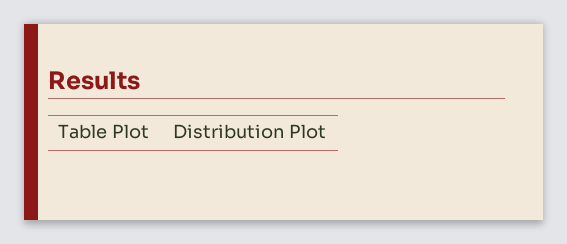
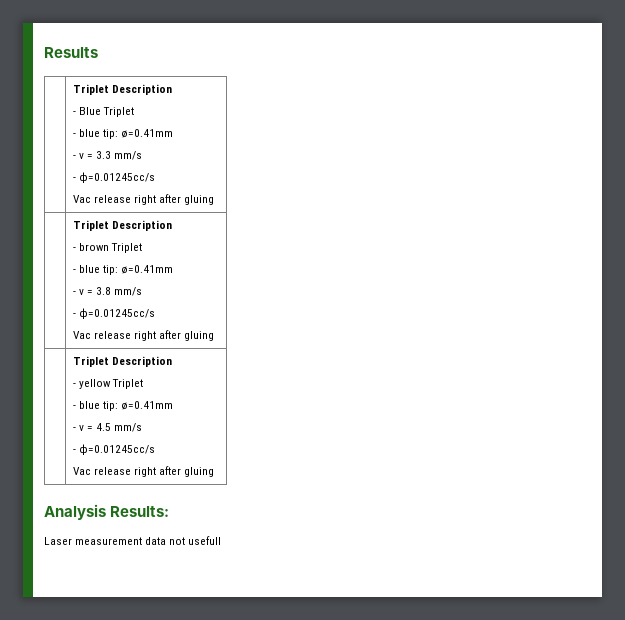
  Results
- Table Plot | Distribution Plot
+ | Triplet Description
+ - Blue Triplet
+ - blue tip: ø=0.41mm
+ - v = 3.3 mm/s
+ - ϕ=0.01245cc/s
+ Vac release right after gluing
+ | Triplet Description
+ - brown Triplet
+ - blue tip: ø=0.41mm
+ - v = 3.8 mm/s
+ - ϕ=0.01245cc/s
+ Vac release right after gluing
+ | Triplet Description
+ - yellow Triplet
+ - blue tip: ø=0.41mm
+ - v = 4.5 mm/s
+ - ϕ=0.01245cc/s
+ Vac release right after gluing
+ Analysis Results:
+ Laser measurement data not usefull

